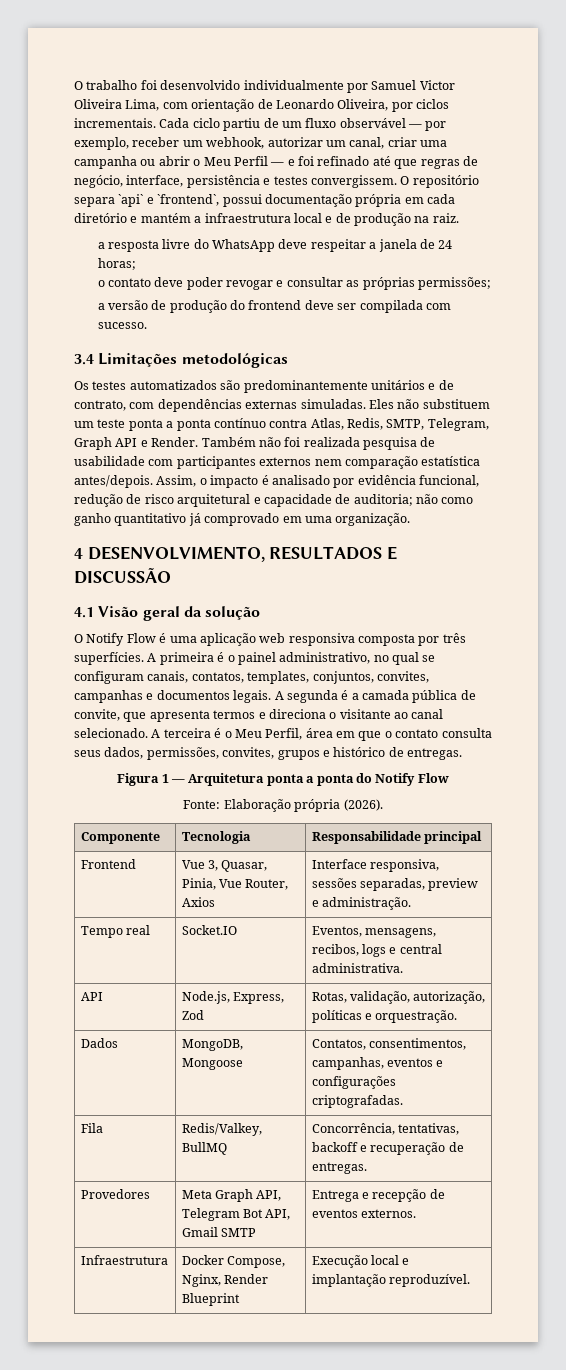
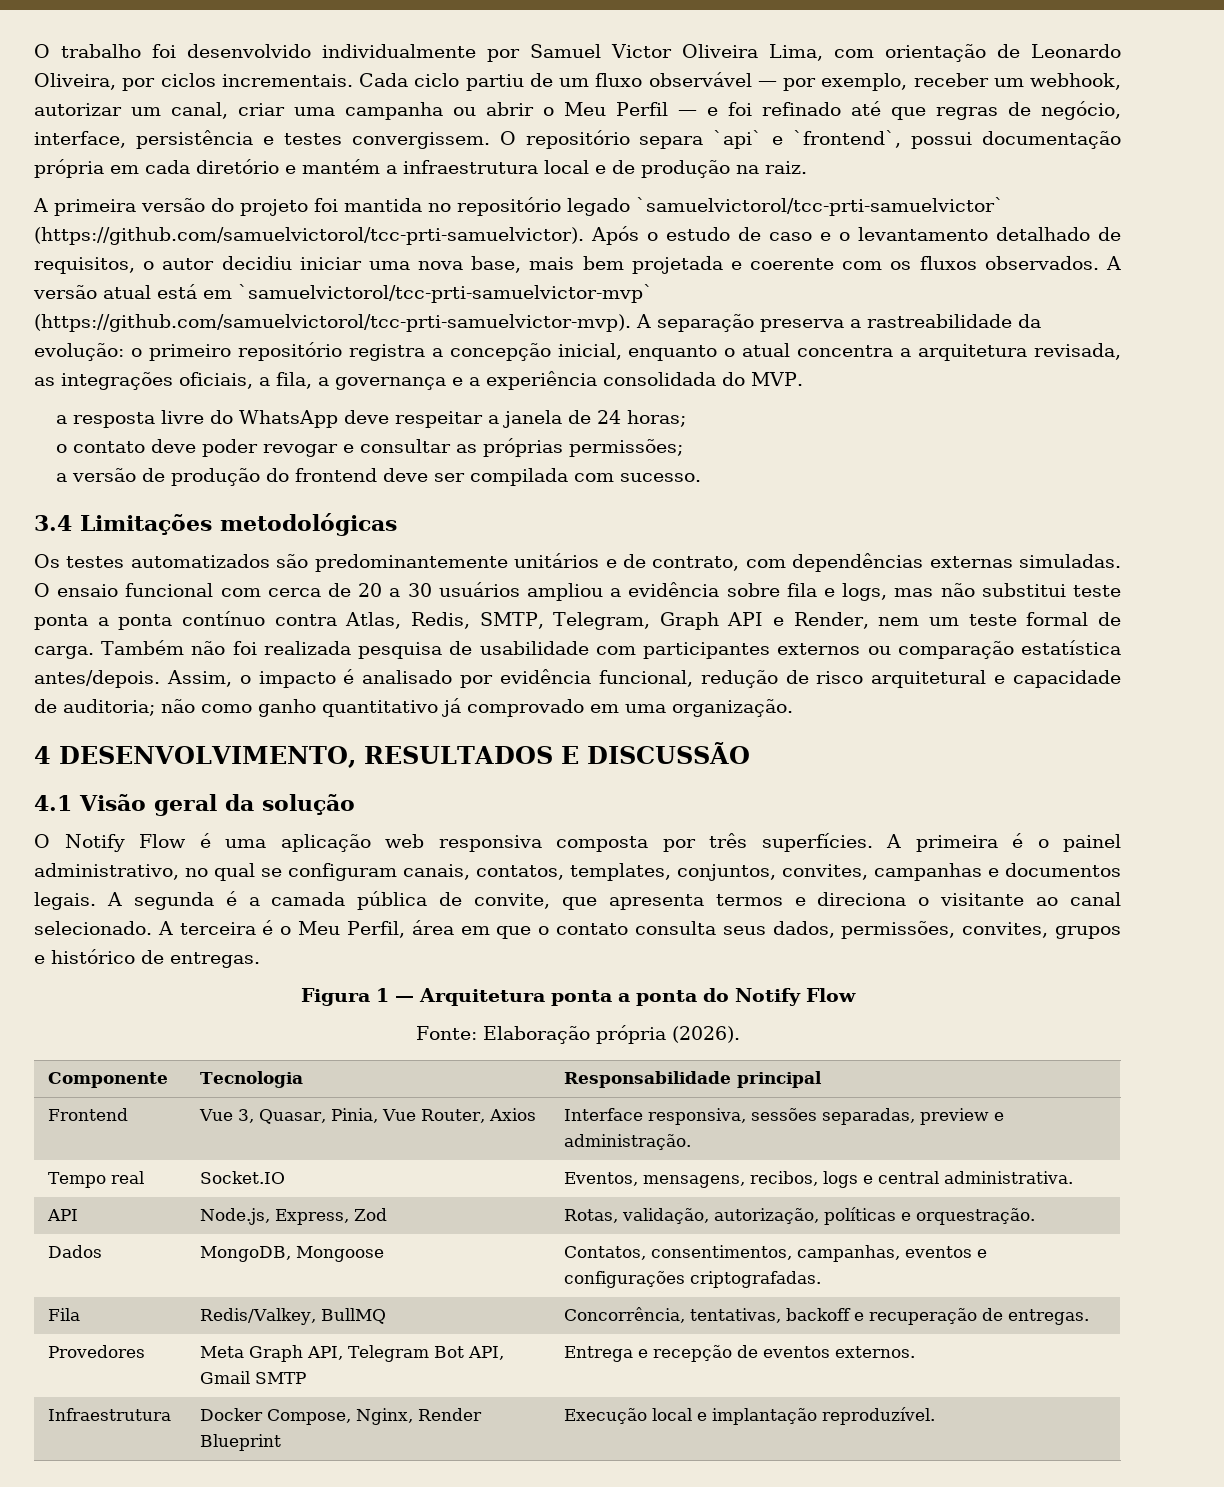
+ A primeira versão do projeto foi mantida no repositório legado `samuelvictorol/tcc-prti-samuelvictor` (https://github.com/samuelvictorol/tcc-prti-samuelvictor). Após o estudo de caso e o levantamento detalhado de requisitos, o autor decidiu iniciar uma nova base, mais bem projetada e coerente com os fluxos observados. A versão atual está em `samuelvictorol/tcc-prti-samuelvictor-mvp` (https://github.com/samuelvictorol/tcc-prti-samuelvictor-mvp). A separação preserva a rastreabilidade da evolução: o primeiro repositório registra a concepção inicial, enquanto o atual concentra a arquitetura revisada, as integrações oficiais, a fila, a governança e a experiência consolidada do MVP.
- Eles não substituem um teste ponta a ponta contínuo contra Atlas, Redis, SMTP, Telegram, Graph API e Render.
+ O ensaio funcional com cerca de 20 a 30 usuários ampliou a evidência sobre fila e logs, mas não substitui teste ponta a ponta contínuo contra Atlas, Redis, SMTP, Telegram, Graph API e Render, nem um teste formal de carga.
- Também não foi realizada pesquisa de usabilidade com participantes externos nem comparação estatística antes/depois.
+ Também não foi realizada pesquisa de usabilidade com participantes externos ou comparação estatística antes/depois.

